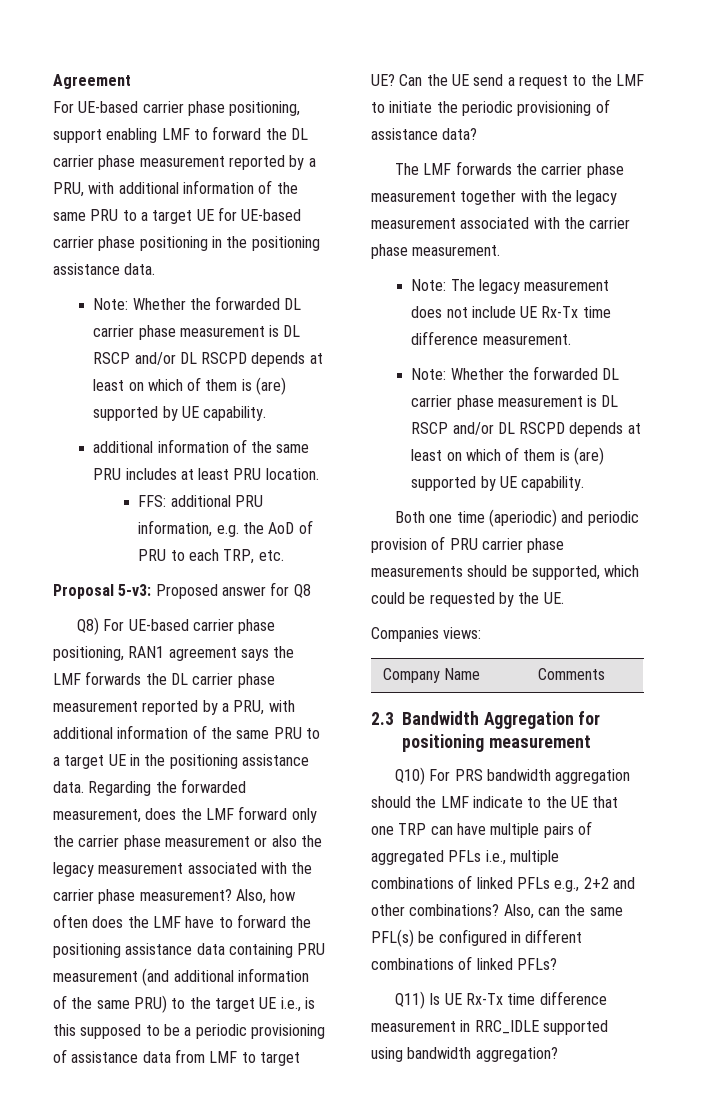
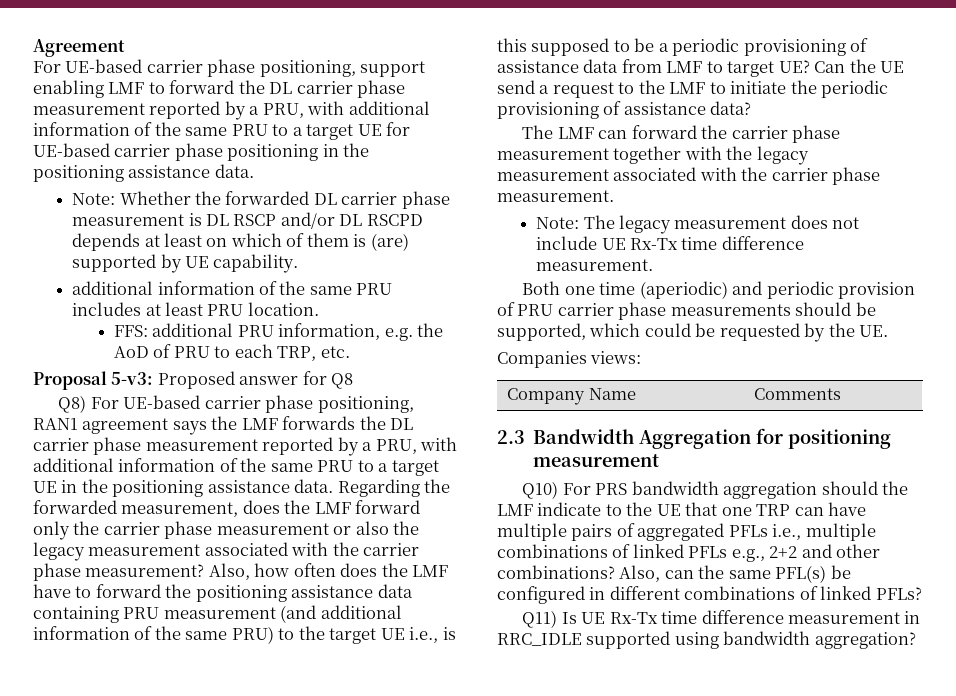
- The LMF forwards the carrier phase measurement together with the legacy measurement associated with the carrier phase measurement.
+ The LMF can forward the carrier phase measurement together with the legacy measurement associated with the carrier phase measurement.
  Note: The legacy measurement does not include UE Rx-Tx time difference measurement.
- Note: Whether the forwarded DL carrier phase measurement is DL RSCP and/or DL RSCPD depends at least on which of them is (are) supported by UE capability.

